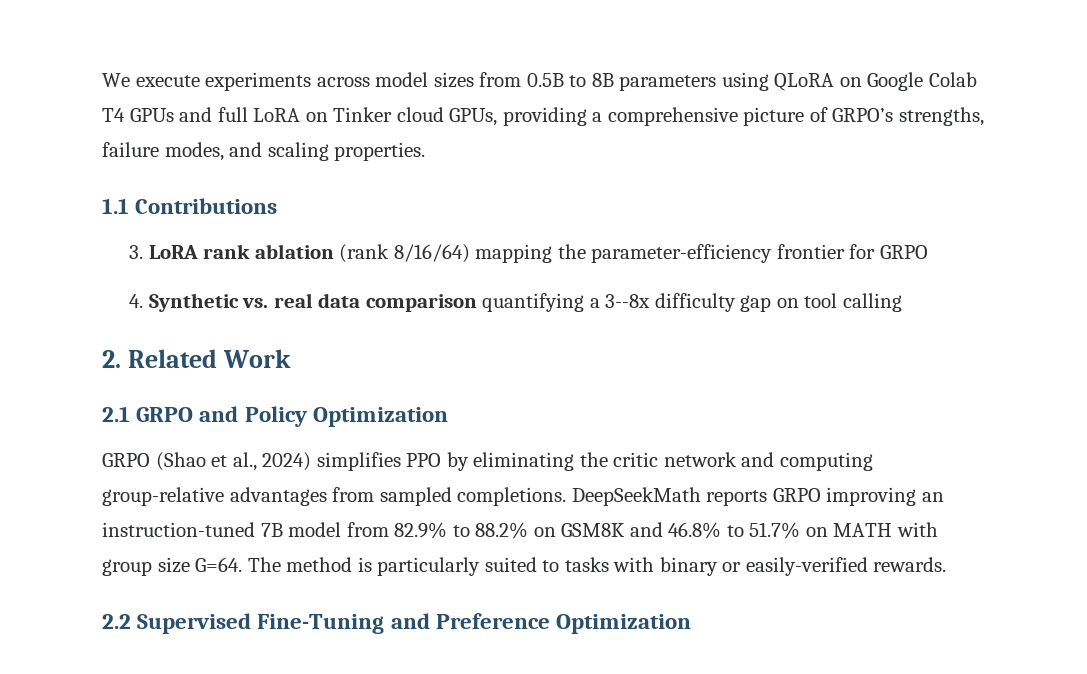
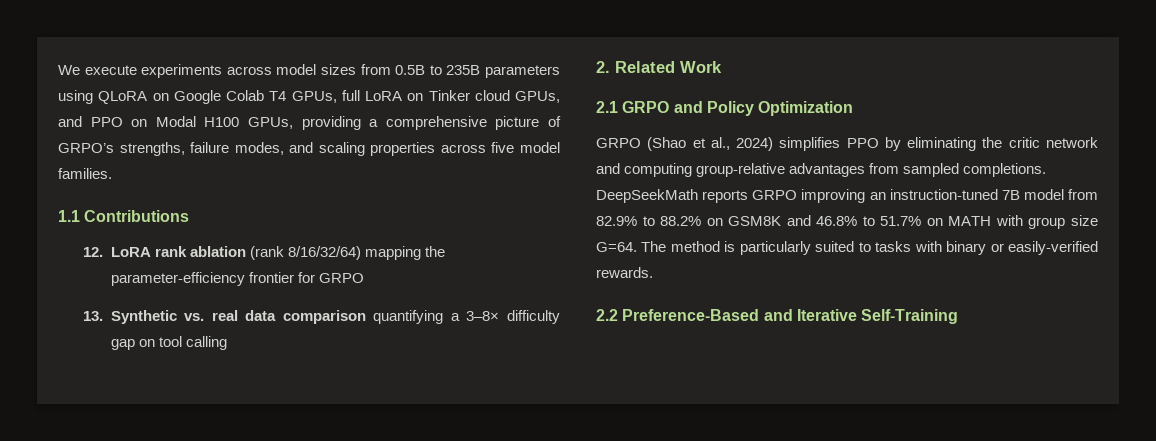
- We execute experiments across model sizes from 0.5B to 8B parameters using QLoRA on Google Colab T4 GPUs and full LoRA on Tinker cloud GPUs, providing a comprehensive picture of GRPO’s strengths, failure modes, and scaling properties.
+ We execute experiments across model sizes from 0.5B to 235B parameters using QLoRA on Google Colab T4 GPUs, full LoRA on Tinker cloud GPUs, and PPO on Modal H100 GPUs, providing a comprehensive picture of GRPO’s strengths, failure modes, and scaling properties across five model families.
- 3. LoRA rank ablation (rank 8/16/64) mapping the parameter-efficiency frontier for GRPO
+ 12. LoRA rank ablation (rank 8/16/32/64) mapping the parameter-efficiency frontier for GRPO
- 4. Synthetic vs. real data comparison quantifying a 3--8x difficulty gap on tool calling
+ 13. Synthetic vs. real data comparison quantifying a 3–8× difficulty gap on tool calling
- 2.2 Supervised Fine-Tuning and Preference Optimization
+ 2.2 Preference-Based and Iterative Self-Training

